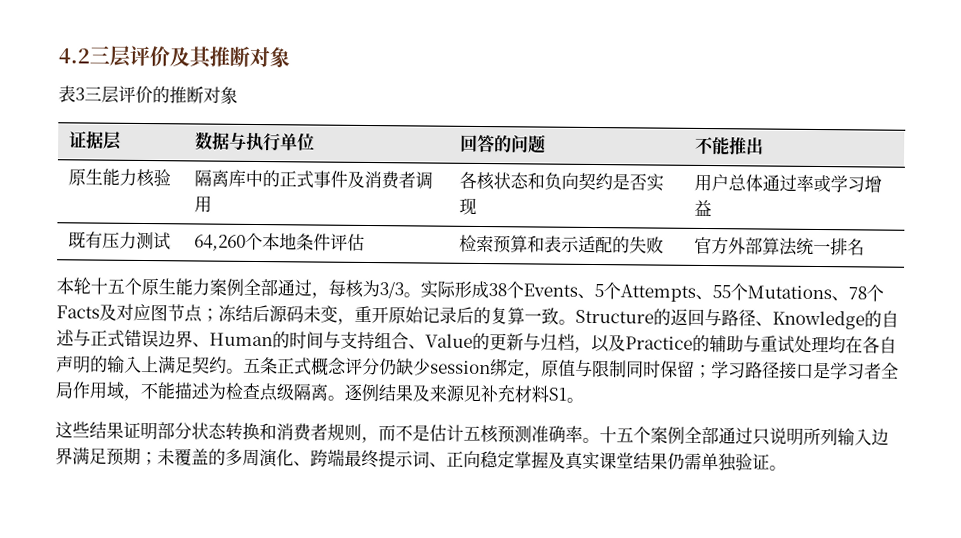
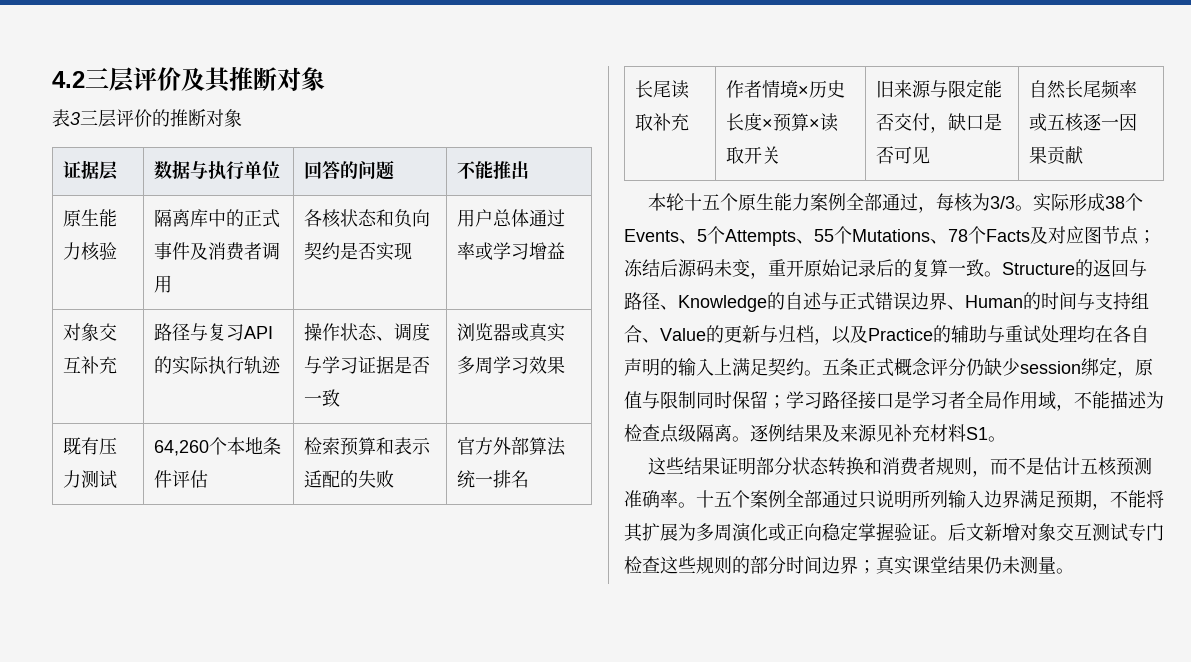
+ 对象交互补充 | 路径与复习API的实际执行轨迹 | 操作状态、调度与学习证据是否一致 | 浏览器或真实多周学习效果
+ 长尾读取补充 | 作者情境×历史长度×预算×读取开关 | 旧来源与限定能否交付，缺口是否可见 | 自然长尾频率或五核逐一因果贡献
- 十五个案例全部通过只说明所列输入边界满足预期；未覆盖的多周演化、跨端最终提示词、正向稳定掌握及真实课堂结果仍需单独验证。
+ 十五个案例全部通过只说明所列输入边界满足预期，不能将其扩展为多周演化或正向稳定掌握验证。后文新增对象交互测试专门检查这些规则的部分时间边界；真实课堂结果仍未测量。

